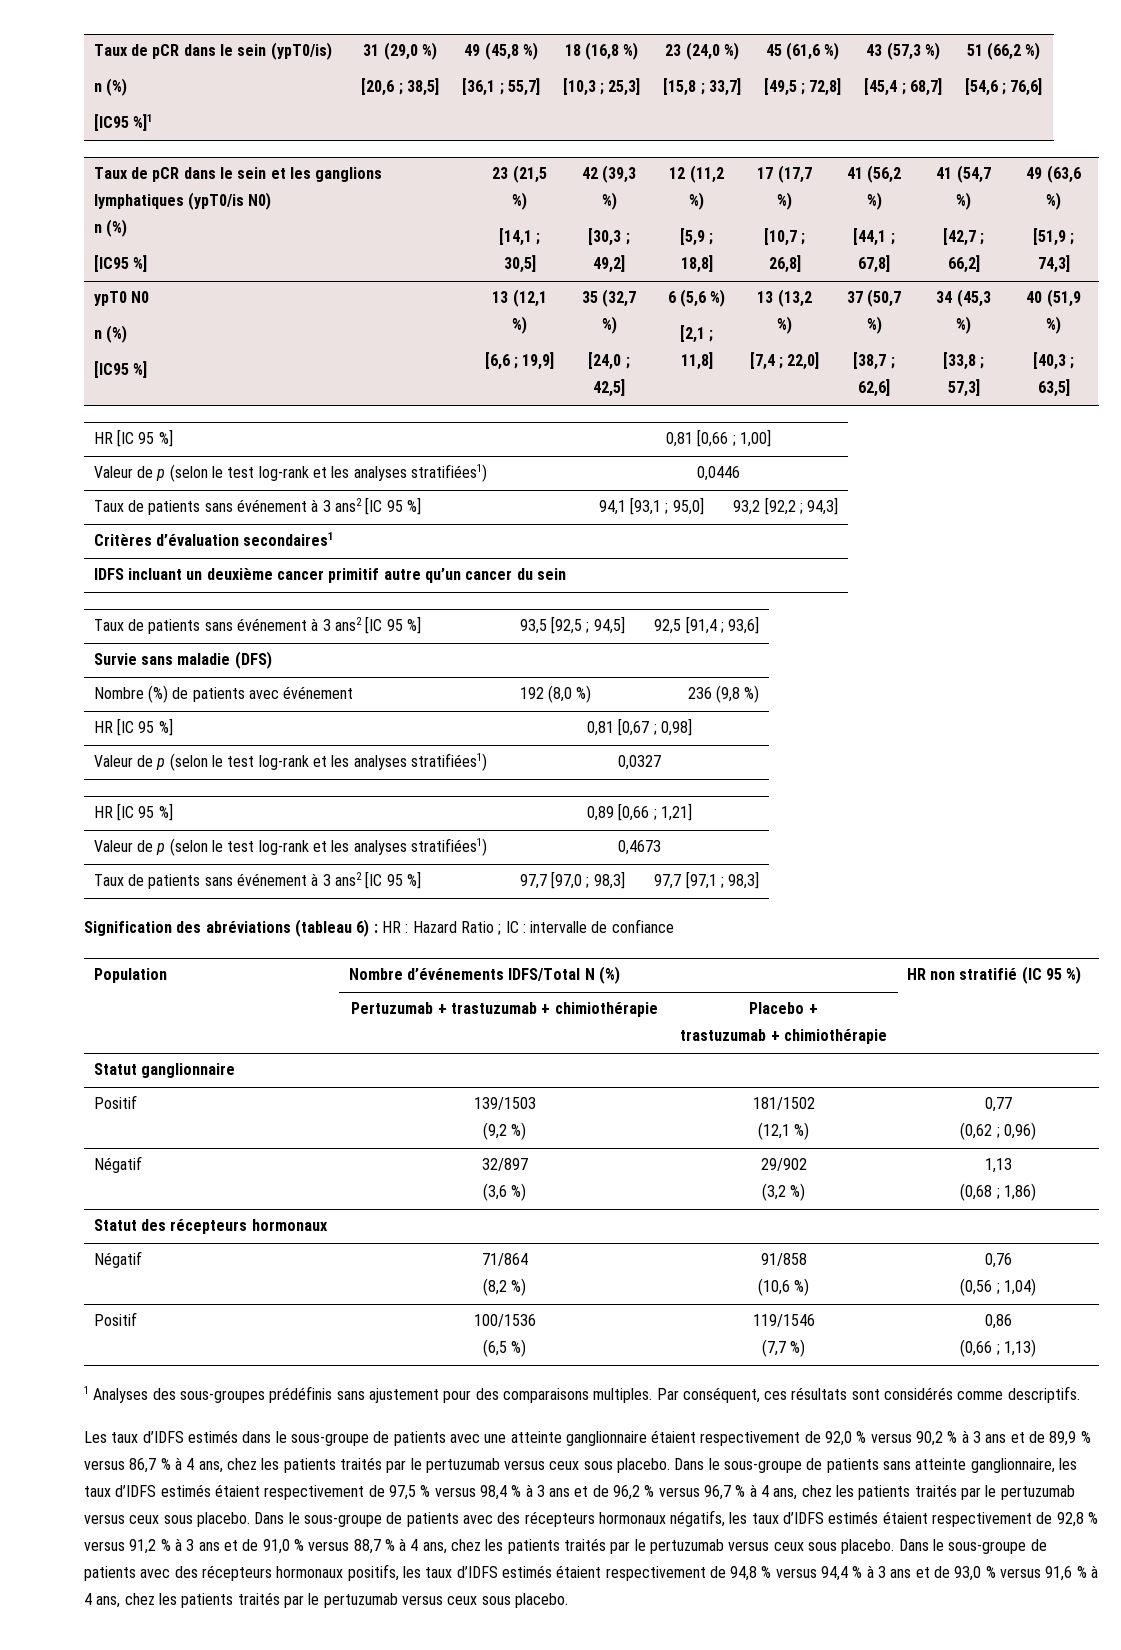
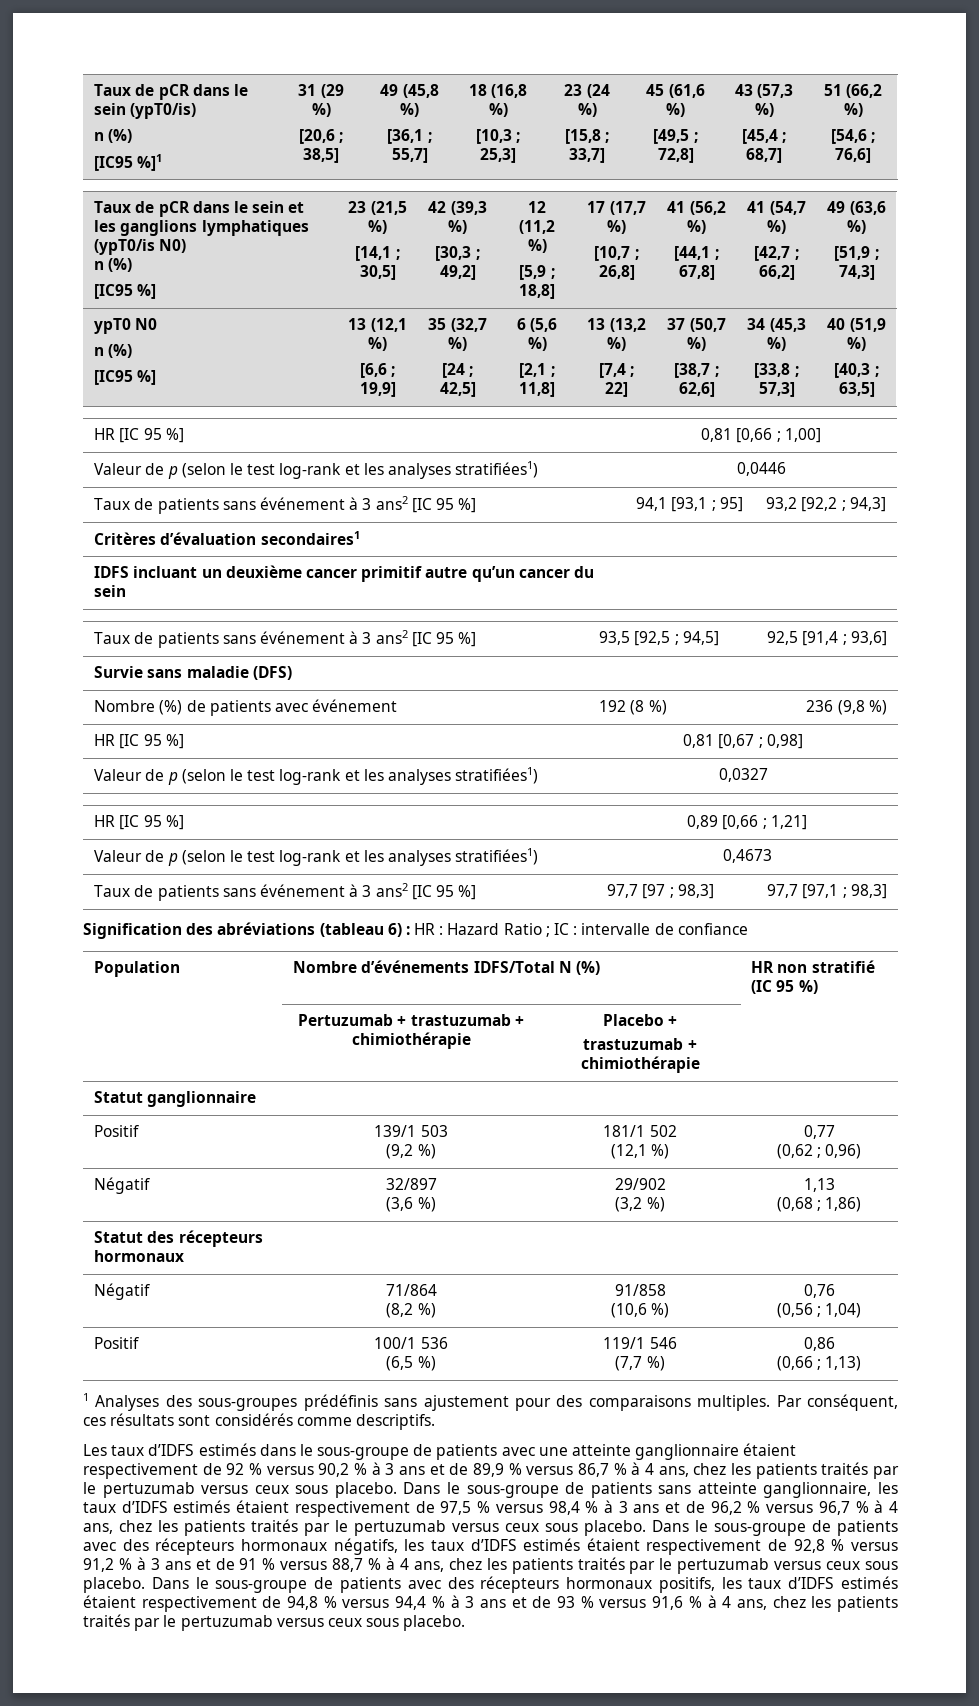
- 31 (29,0 %)
+ 31 (29 %)
- 23 (24,0 %)
+ 23 (24 %)
- [24,0 ; 42,5]
+ [24 ; 42,5]
- [7,4 ; 22,0]
+ [7,4 ; 22]
- Taux de patients sans événement à 3 ans2 [IC 95 %] | 94,1 [93,1 ; 95,0] | 93,2 [92,2 ; 94,3]
+ Taux de patients sans événement à 3 ans2 [IC 95 %] | 94,1 [93,1 ; 95] | 93,2 [92,2 ; 94,3]
- Nombre (%) de patients avec événement | 192 (8,0 %) | 236 (9,8 %)
+ Nombre (%) de patients avec événement | 192 (8 %) | 236 (9,8 %)
- Taux de patients sans événement à 3 ans2 [IC 95 %] | 97,7 [97,0 ; 98,3] | 97,7 [97,1 ; 98,3]
+ Taux de patients sans événement à 3 ans2 [IC 95 %] | 97,7 [97 ; 98,3] | 97,7 [97,1 ; 98,3]
- Positif | 139/1503
- (9,2 %) | 181/1502
+ Positif | 139/1 503
+ (9,2 %) | 181/1 502
- Positif | 100/1536
- (6,5 %) | 119/1546
+ Positif | 100/1 536
+ (6,5 %) | 119/1 546
- Les taux d’IDFS estimés dans le sous-groupe de patients avec une atteinte ganglionnaire étaient respectivement de 92,0 % versus 90,2 % à 3 ans et de 89,9 % versus 86,7 % à 4 ans, chez les patients traités par le pertuzumab versus ceux sous placebo.
+ Les taux d’IDFS estimés dans le sous-groupe de patients avec une atteinte ganglionnaire étaient respectivement de 92 % versus 90,2 % à 3 ans et de 89,9 % versus 86,7 % à 4 ans, chez les patients traités par le pertuzumab versus ceux sous placebo.
- Dans le sous-groupe de patients avec des récepteurs hormonaux négatifs, les taux d’IDFS estimés étaient respectivement de 92,8 % versus 91,2 % à 3 ans et de 91,0 % versus 88,7 % à 4 ans, chez les patients traités par le pertuzumab versus ceux sous placebo.
+ Dans le sous-groupe de patients avec des récepteurs hormonaux négatifs, les taux d’IDFS estimés étaient respectivement de 92,8 % versus 91,2 % à 3 ans et de 91 % versus 88,7 % à 4 ans, chez les patients traités par le pertuzumab versus ceux sous placebo.
- Dans le sous-groupe de patients avec des récepteurs hormonaux positifs, les taux d’IDFS estimés étaient respectivement de 94,8 % versus 94,4 % à 3 ans et de 93,0 % versus 91,6 % à 4 ans, chez les patients traités par le pertuzumab versus ceux sous placebo.
+ Dans le sous-groupe de patients avec des récepteurs hormonaux positifs, les taux d’IDFS estimés étaient respectivement de 94,8 % versus 94,4 % à 3 ans et de 93 % versus 91,6 % à 4 ans, chez les patients traités par le pertuzumab versus ceux sous placebo.

